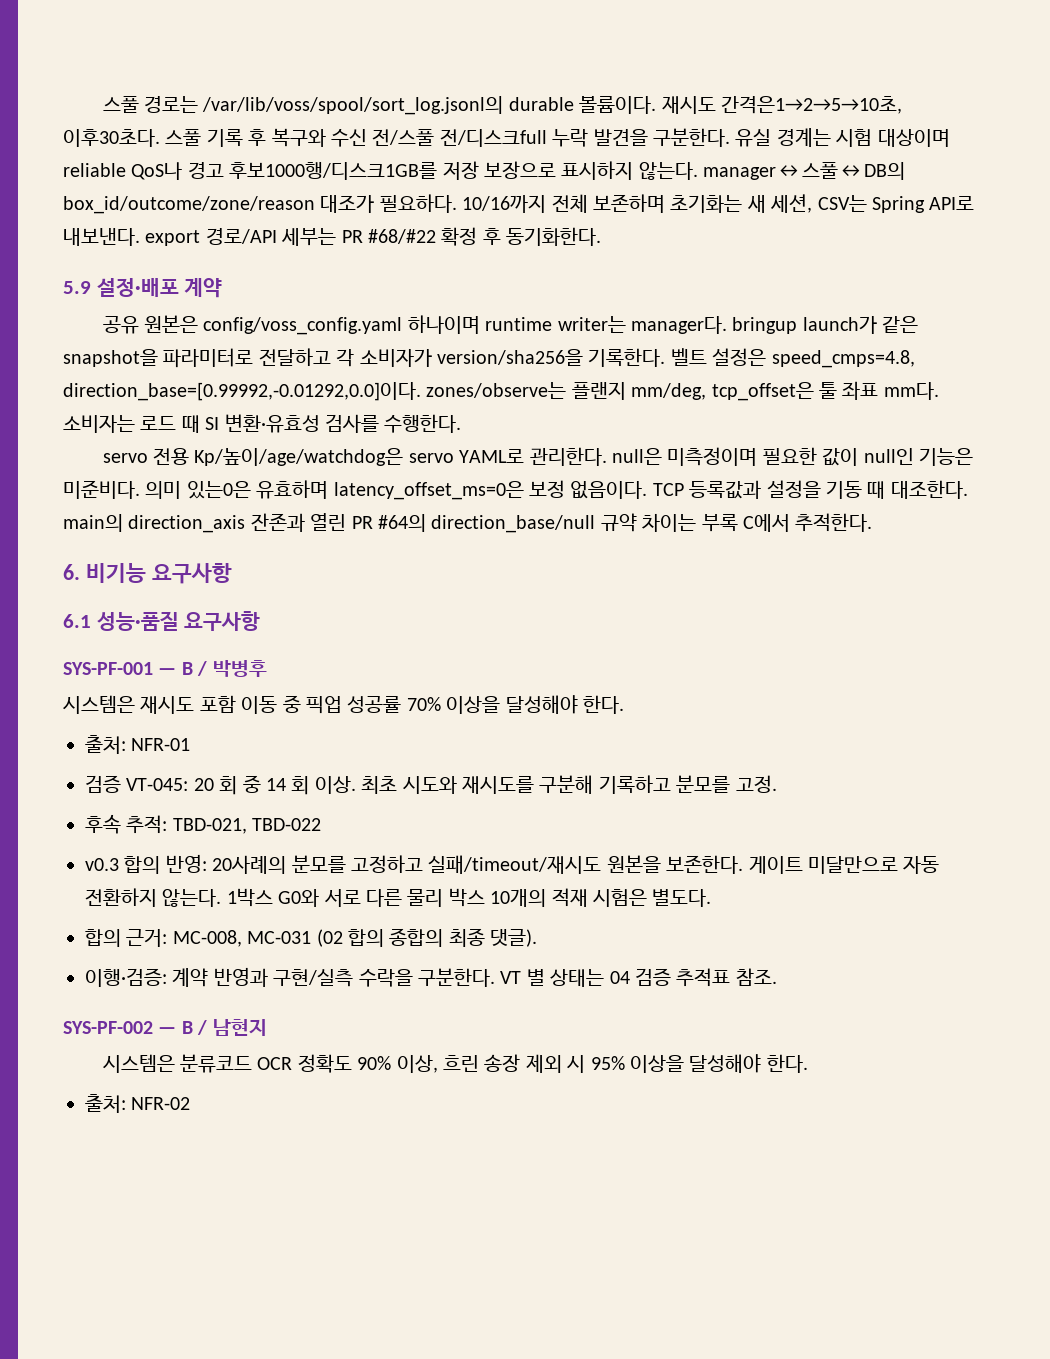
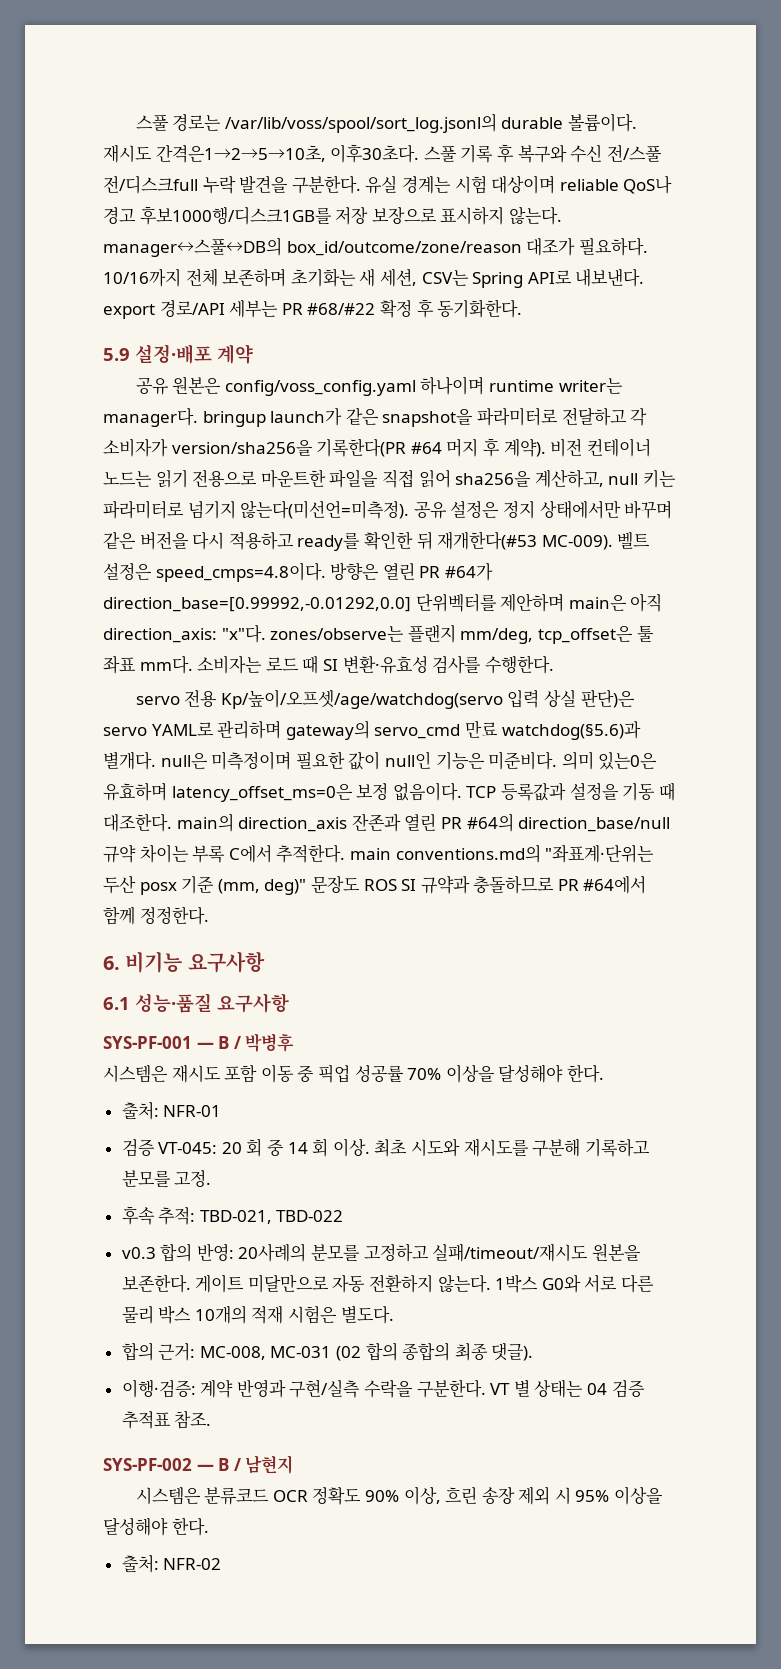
- 공유 원본은 config/voss_config.yaml 하나이며 runtime writer는 manager다. bringup launch가 같은 snapshot을 파라미터로 전달하고 각 소비자가 version/sha256을 기록한다. 벨트 설정은 speed_cmps=4.8, direction_base=[0.99992,-0.01292,0.0]이다. zones/observe는 플랜지 mm/deg, tcp_offset은 툴 좌표 mm다.
+ 공유 원본은 config/voss_config.yaml 하나이며 runtime writer는 manager다. bringup launch가 같은 snapshot을 파라미터로 전달하고 각 소비자가 version/sha256을 기록한다(PR #64 머지 후 계약). 비전 컨테이너 노드는 읽기 전용으로 마운트한 파일을 직접 읽어 sha256을 계산하고, null 키는 파라미터로 넘기지 않는다(미선언=미측정). 공유 설정은 정지 상태에서만 바꾸며 같은 버전을 다시 적용하고 ready를 확인한 뒤 재개한다(#53 MC-009). 벨트 설정은 speed_cmps=4.8이다. 방향은 열린 PR #64가 direction_base=[0.99992,-0.01292,0.0] 단위벡터를 제안하며 main은 아직 direction_axis: "x"다. zones/observe는 플랜지 mm/deg, tcp_offset은 툴 좌표 mm다.
- servo 전용 Kp/높이/age/watchdog은 servo YAML로 관리한다. null은 미측정이며 필요한 값이 null인 기능은 미준비다.
+ servo 전용 Kp/높이/오프셋/age/watchdog(servo 입력 상실 판단)은 servo YAML로 관리하며 gateway의 servo_cmd 만료 watchdog(§5.6)과 별개다. null은 미측정이며 필요한 값이 null인 기능은 미준비다.
- TCP 등록값과 설정을 기동 때 대조한다. main의 direction_axis 잔존과 열린 PR #64의 direction_base/null 규약 차이는 부록 C에서 추적한다.
+ TCP 등록값과 설정을 기동 때 대조한다. main의 direction_axis 잔존과 열린 PR #64의 direction_base/null 규약 차이는 부록 C에서 추적한다. main conventions.md의 "좌표계·단위는 두산 posx 기준 (mm, deg)" 문장도 ROS SI 규약과 충돌하므로 PR #64에서 함께 정정한다.

